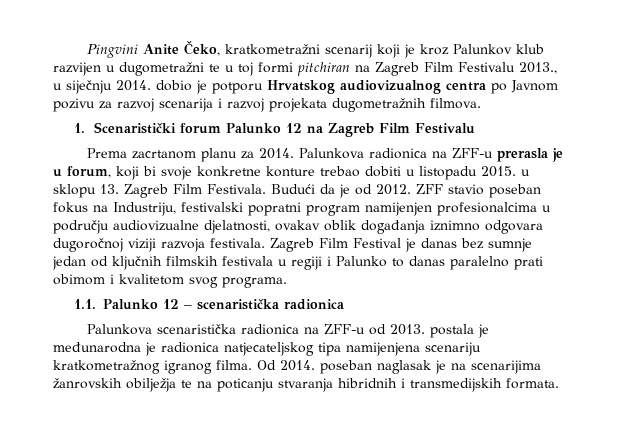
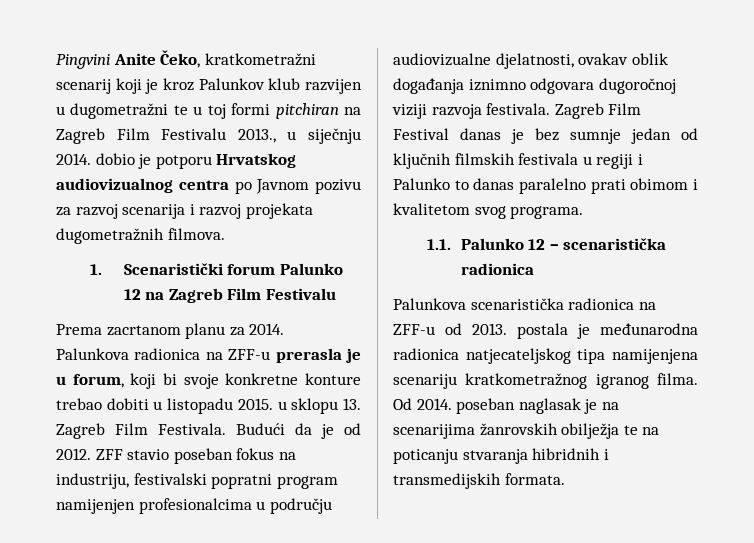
- ZFF stavio poseban fokus na Industriju, festivalski popratni program namijenjen profesionalcima u području audiovizualne djelatnosti, ovakav oblik događanja iznimno odgovara dugoročnoj viziji razvoja festivala.
+ ZFF stavio poseban fokus na industriju, festivalski popratni program namijenjen profesionalcima u području audiovizualne djelatnosti, ovakav oblik događanja iznimno odgovara dugoročnoj viziji razvoja festivala.
- Zagreb Film Festival je danas bez sumnje jedan od ključnih filmskih festivala u regiji i Palunko to danas paralelno prati obimom i kvalitetom svog programa.
+ Zagreb Film Festival danas je bez sumnje jedan od ključnih filmskih festivala u regiji i Palunko to danas paralelno prati obimom i kvalitetom svog programa.
- Palunkova scenaristička radionica na ZFF-u od 2013. postala je međunarodna je radionica natjecateljskog tipa namijenjena scenariju kratkometražnog igranog filma.
+ Palunkova scenaristička radionica na ZFF-u od 2013. postala je međunarodna radionica natjecateljskog tipa namijenjena scenariju kratkometražnog igranog filma.

